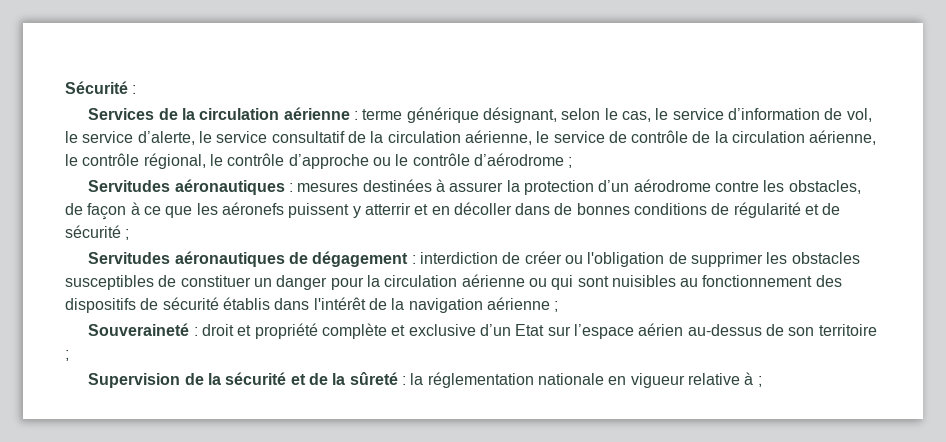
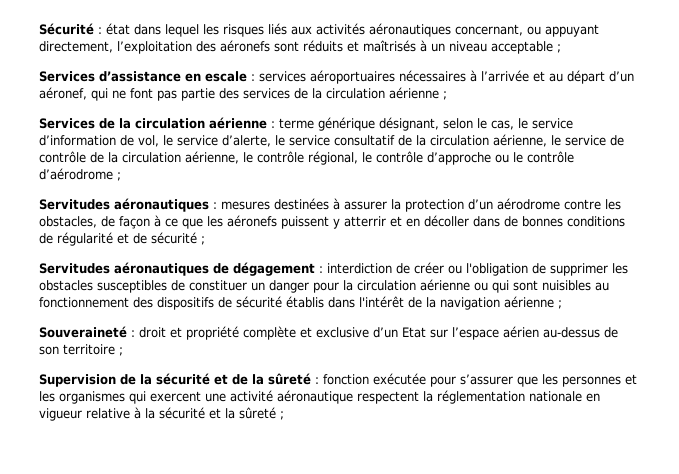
- Sécurité :
+ Sécurité : état dans lequel les risques liés aux activités aéronautiques concernant, ou appuyant directement, l’exploitation des aéronefs sont réduits et maîtrisés à un niveau acceptable ;
+ Services d’assistance en escale : services aéroportuaires nécessaires à l’arrivée et au départ d’un aéronef, qui ne font pas partie des services de la circulation aérienne ;
- Supervision de la sécurité et de la sûreté : la réglementation nationale en vigueur relative à ;
+ Supervision de la sécurité et de la sûreté : fonction exécutée pour s’assurer que les personnes et les organismes qui exercent une activité aéronautique respectent la réglementation nationale en vigueur relative à la sécurité et la sûreté ;

